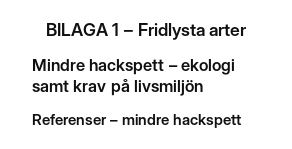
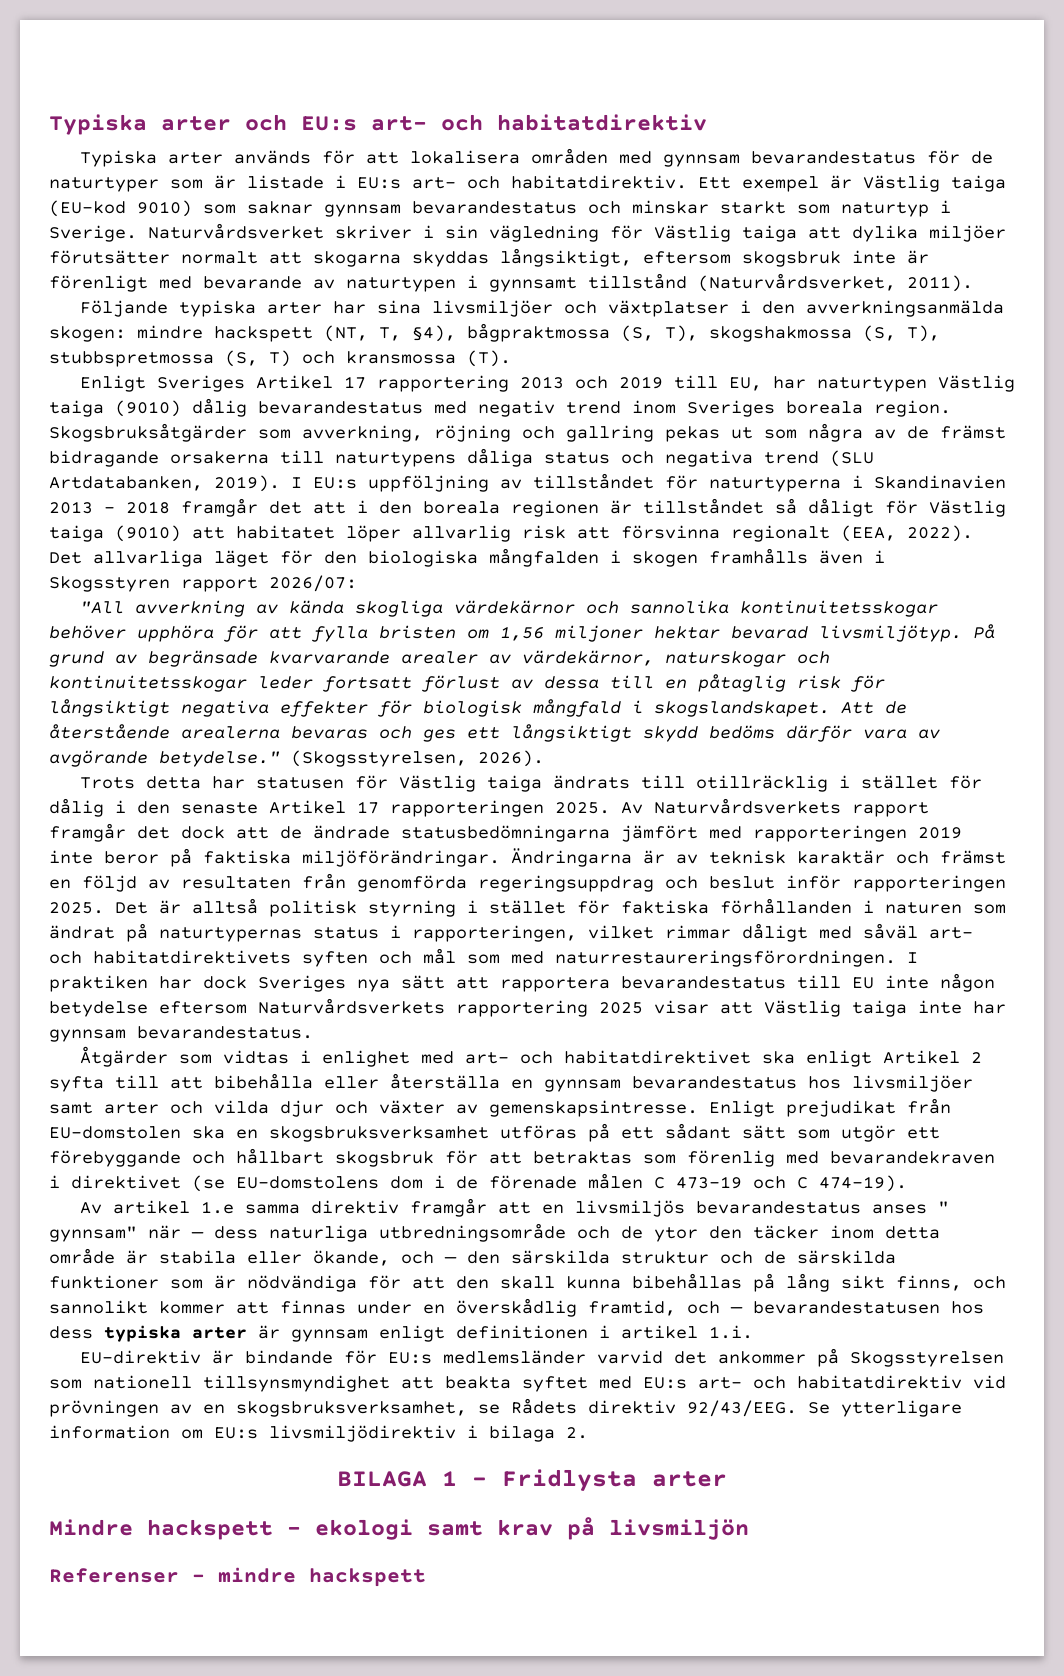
+ Typiska arter och EU:s art- och habitatdirektiv
+ Typiska arter används för att lokalisera områden med gynnsam bevarandestatus för de naturtyper som är listade i EU:s art- och habitatdirektiv. Ett exempel är Västlig taiga (EU-kod 9010) som saknar gynnsam bevarandestatus och minskar starkt som naturtyp i Sverige. Naturvårdsverket skriver i sin vägledning för Västlig taiga att dylika miljöer förutsätter normalt att skogarna skyddas långsiktigt, eftersom skogsbruk inte är förenligt med bevarande av naturtypen i gynnsamt tillstånd (Naturvårdsverket, 2011).
+ Följande typiska arter har sina livsmiljöer och växtplatser i den avverkningsanmälda skogen: mindre hackspett (NT, T, §4), bågpraktmossa (S, T), skogshakmossa (S, T), stubbspretmossa (S, T) och kransmossa (T).
+ Enligt Sveriges Artikel 17 rapportering 2013 och 2019 till EU, har naturtypen Västlig taiga (9010) dålig bevarandestatus med negativ trend inom Sveriges boreala region. Skogsbruksåtgärder som avverkning, röjning och gallring pekas ut som några av de främst bidragande orsakerna till naturtypens dåliga status och negativa trend (SLU Artdatabanken, 2019). I EU:s uppföljning av tillståndet för naturtyperna i Skandinavien 2013 – 2018 framgår det att i den boreala regionen är tillståndet så dåligt för Västlig taiga (9010) att habitatet löper allvarlig risk att försvinna regionalt (EEA, 2022). Det allvarliga läget för den biologiska mångfalden i skogen framhålls även i Skogsstyren rapport 2026/07:
+ "All avverkning av kända skogliga värdekärnor och sannolika kontinuitetsskogar behöver upphöra för att fylla bristen om 1,56 miljoner hektar bevarad livsmiljötyp. På grund av begränsade kvarvarande arealer av värdekärnor, naturskogar och kontinuitetsskogar leder fortsatt förlust av dessa till en påtaglig risk för långsiktigt negativa effekter för biologisk mångfald i skogslandskapet. Att de återstående arealerna bevaras och ges ett långsiktigt skydd bedöms därför vara av avgörande betydelse." (Skogsstyrelsen, 2026).
+ Trots detta har statusen för Västlig taiga ändrats till otillräcklig i stället för dålig i den senaste Artikel 17 rapporteringen 2025. Av Naturvårdsverkets rapport framgår det dock att de ändrade statusbedömningarna jämfört med rapporteringen 2019 inte beror på faktiska miljöförändringar. Ändringarna är av teknisk karaktär och främst en följd av resultaten från genomförda regeringsuppdrag och beslut inför rapporteringen 2025. Det är alltså politisk styrning i stället för faktiska förhållanden i naturen som ändrat på naturtypernas status i rapporteringen, vilket rimmar dåligt med såväl art- och habitatdirektivets syften och mål som med naturrestaureringsförordningen. I praktiken har dock Sveriges nya sätt att rapportera bevarandestatus till EU inte någon betydelse eftersom Naturvårdsverkets rapportering 2025 visar att Västlig taiga inte har gynnsam bevarandestatus.
+ Åtgärder som vidtas i enlighet med art- och habitatdirektivet ska enligt Artikel 2 syfta till att bibehålla eller återställa en gynnsam bevarandestatus hos livsmiljöer samt arter och vilda djur och växter av gemenskapsintresse. Enligt prejudikat från EU-domstolen ska en skogsbruksverksamhet utföras på ett sådant sätt som utgör ett förebyggande och hållbart skogsbruk för att betraktas som förenlig med bevarandekraven i direktivet (se EU-domstolens dom i de förenade målen C 473-19 och C 474-19).
+ Av artikel 1.e samma direktiv framgår att en livsmiljös bevarandestatus anses " gynnsam" när — dess naturliga utbredningsområde och de ytor den täcker inom detta område är stabila eller ökande, och — den särskilda struktur och de särskilda funktioner som är nödvändiga för att den skall kunna bibehållas på lång sikt finns, och sannolikt kommer att finnas under en överskådlig framtid, och — bevarandestatusen hos dess typiska arter är gynnsam enligt definitionen i artikel 1.i.
+ EU-direktiv är bindande för EU:s medlemsländer varvid det ankommer på Skogsstyrelsen som nationell tillsynsmyndighet att beakta syftet med EU:s art- och habitatdirektiv vid prövningen av en skogsbruksverksamhet, se Rådets direktiv 92/43/EEG. Se ytterligare information om EU:s livsmiljödirektiv i bilaga 2.

